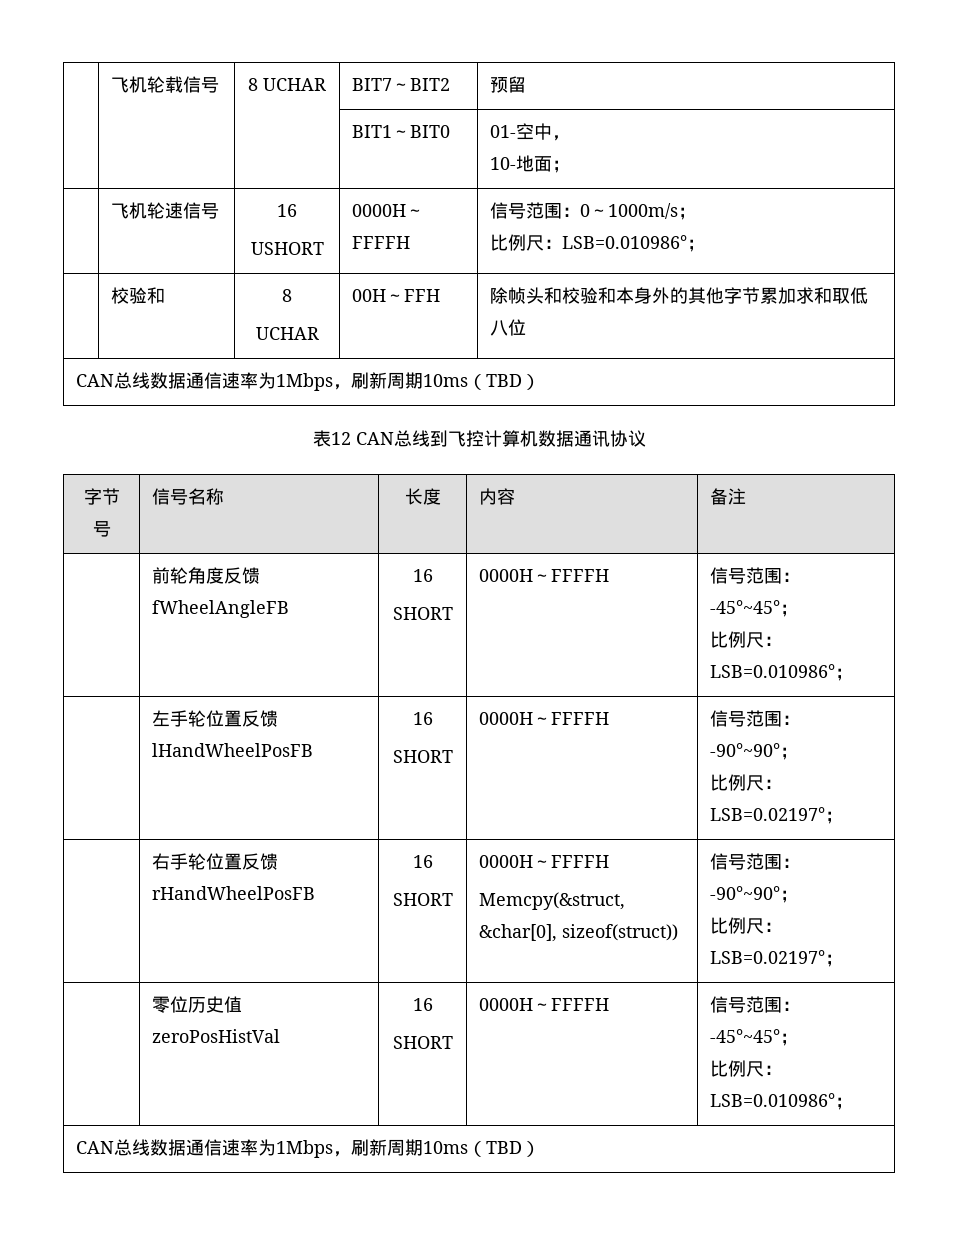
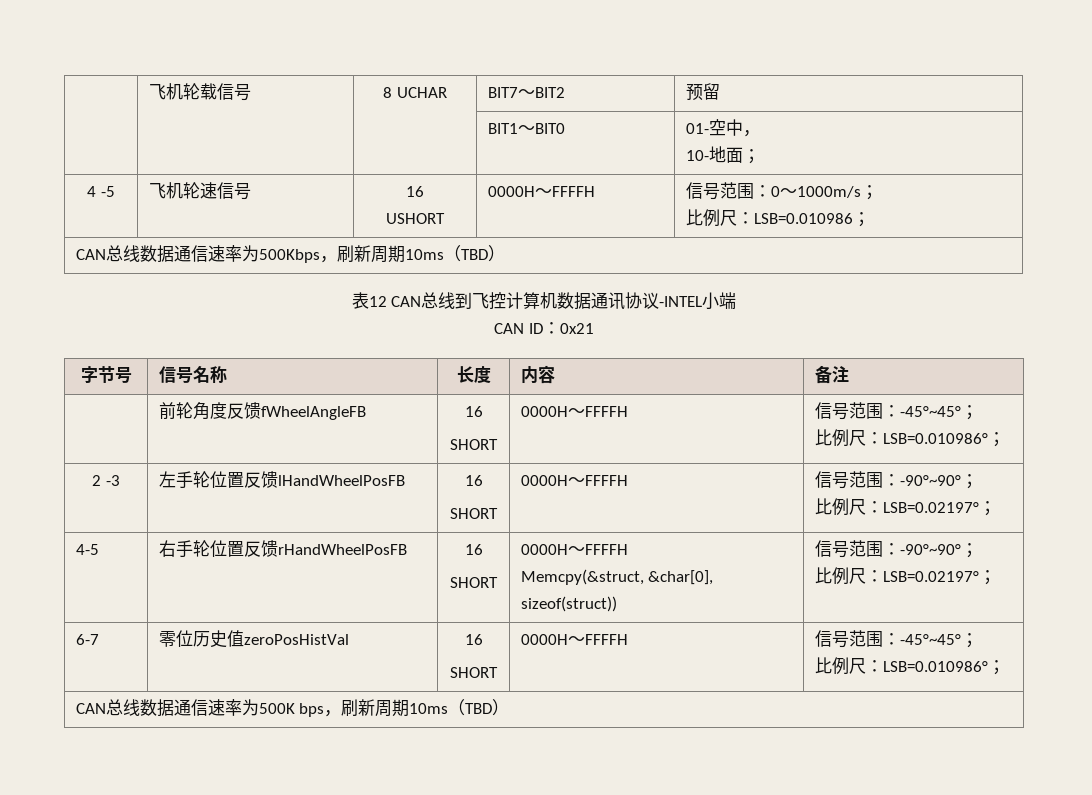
- | 飞机轮速信号 | 16
+ 4 -5 | 飞机轮速信号 | 16
  USHORT | 0000H～FFFFH | 信号范围：0～1000m/s；
- 比例尺：LSB=0.010986°；
- | 校验和 | 8
- UCHAR | 00H～FFH | 除帧头和校验和本身外的其他字节累加求和取低八位
- CAN总线数据通信速率为1Mbps，刷新周期10ms（TBD）
+ 比例尺：LSB=0.010986；
+ CAN总线数据通信速率为500Kbps，刷新周期10ms（TBD）
- 表12 CAN总线到飞控计算机数据通讯协议
+ 表12 CAN总线到飞控计算机数据通讯协议-INTEL小端
+ CAN ID：0x21
- | 左手轮位置反馈lHandWheelPosFB | 16
+ 2 -3 | 左手轮位置反馈lHandWheelPosFB | 16
- | 右手轮位置反馈rHandWheelPosFB | 16
+ 4-5 | 右手轮位置反馈rHandWheelPosFB | 16
- | 零位历史值zeroPosHistVal | 16
+ 6-7 | 零位历史值zeroPosHistVal | 16
  SHORT | 0000H～FFFFH | 信号范围：-45°~45°；
  比例尺：LSB=0.010986°；
- CAN总线数据通信速率为1Mbps，刷新周期10ms（TBD）
+ CAN总线数据通信速率为500K bps，刷新周期10ms（TBD）

